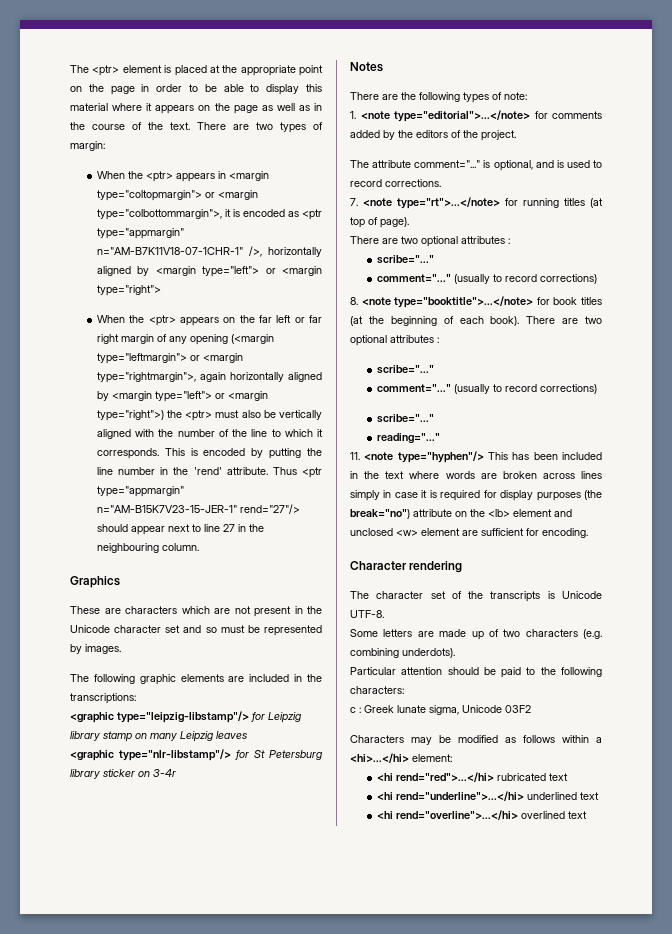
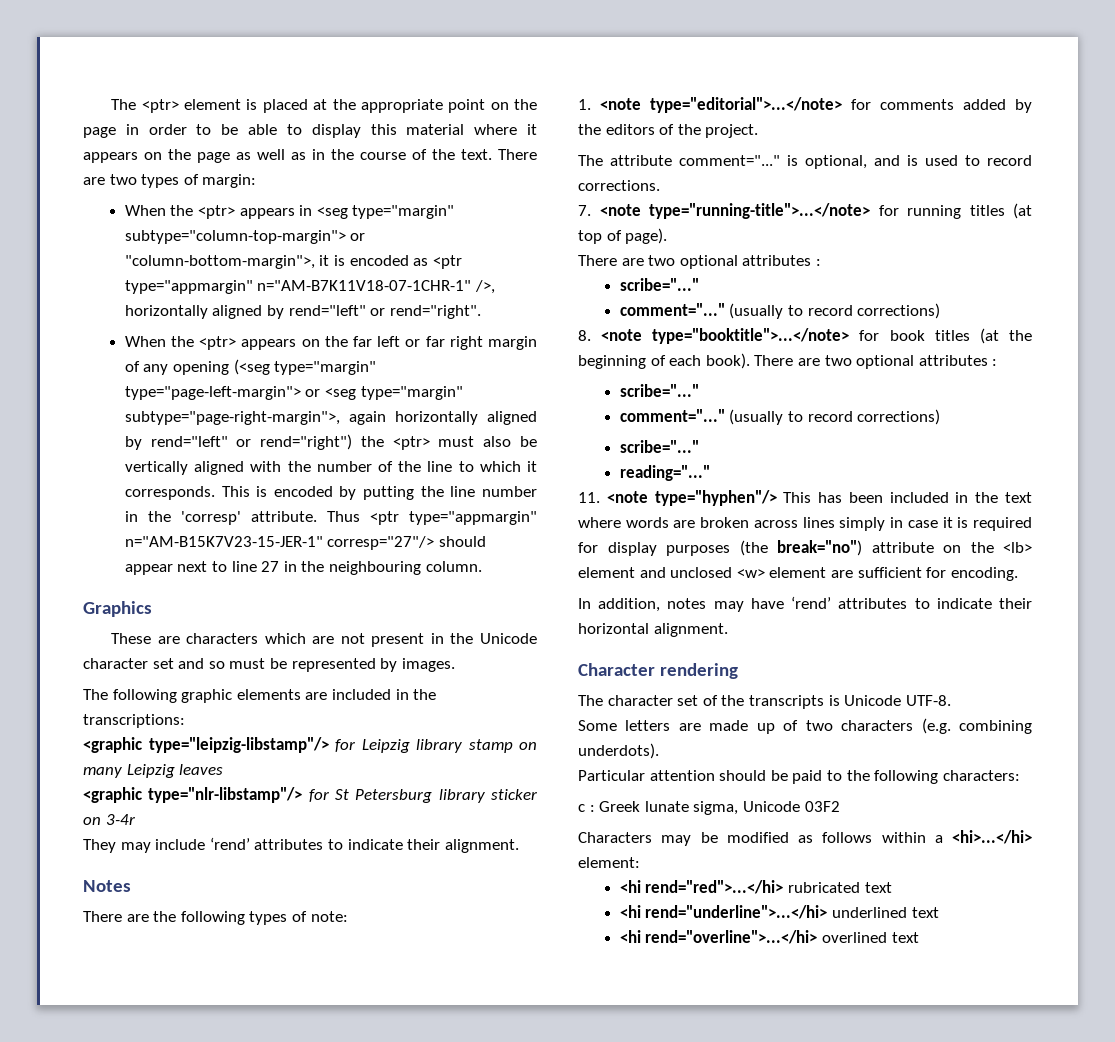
- When the <ptr> appears in <margin type="coltopmargin"> or <margin type="colbottommargin">, it is encoded as <ptr type="appmargin" n="AM-B7K11V18-07-1CHR-1" />, horizontally aligned by <margin type="left"> or <margin type="right">
+ When the <ptr> appears in <seg type="margin" subtype="column-top-margin"> or "column-bottom-margin">, it is encoded as <ptr type="appmargin" n="AM-B7K11V18-07-1CHR-1" />, horizontally aligned by rend="left" or rend="right".
- When the <ptr> appears on the far left or far right margin of any opening (<margin type="leftmargin"> or <margin type="rightmargin">, again horizontally aligned by <margin type="left"> or <margin type="right">) the <ptr> must also be vertically aligned with the number of the line to which it corresponds.
+ When the <ptr> appears on the far left or far right margin of any opening (<seg type="margin" type="page-left-margin"> or <seg type="margin" subtype="page-right-margin">, again horizontally aligned by rend="left" or rend="right") the <ptr> must also be vertically aligned with the number of the line to which it corresponds.
- This is encoded by putting the line number in the 'rend' attribute.
+ This is encoded by putting the line number in the 'corresp' attribute.
- Thus <ptr type="appmargin" n="AM-B15K7V23-15-JER-1" rend="27"/> should appear next to line 27 in the neighbouring column.
+ Thus <ptr type="appmargin" n="AM-B15K7V23-15-JER-1" corresp="27"/> should appear next to line 27 in the neighbouring column.
+ They may include ‘rend’ attributes to indicate their alignment.
- 7. <note type="rt">...</note> for running titles (at top of page).
+ 7. <note type="running-title">...</note> for running titles (at top of page).
+ In addition, notes may have ‘rend’ attributes to indicate their horizontal alignment.

